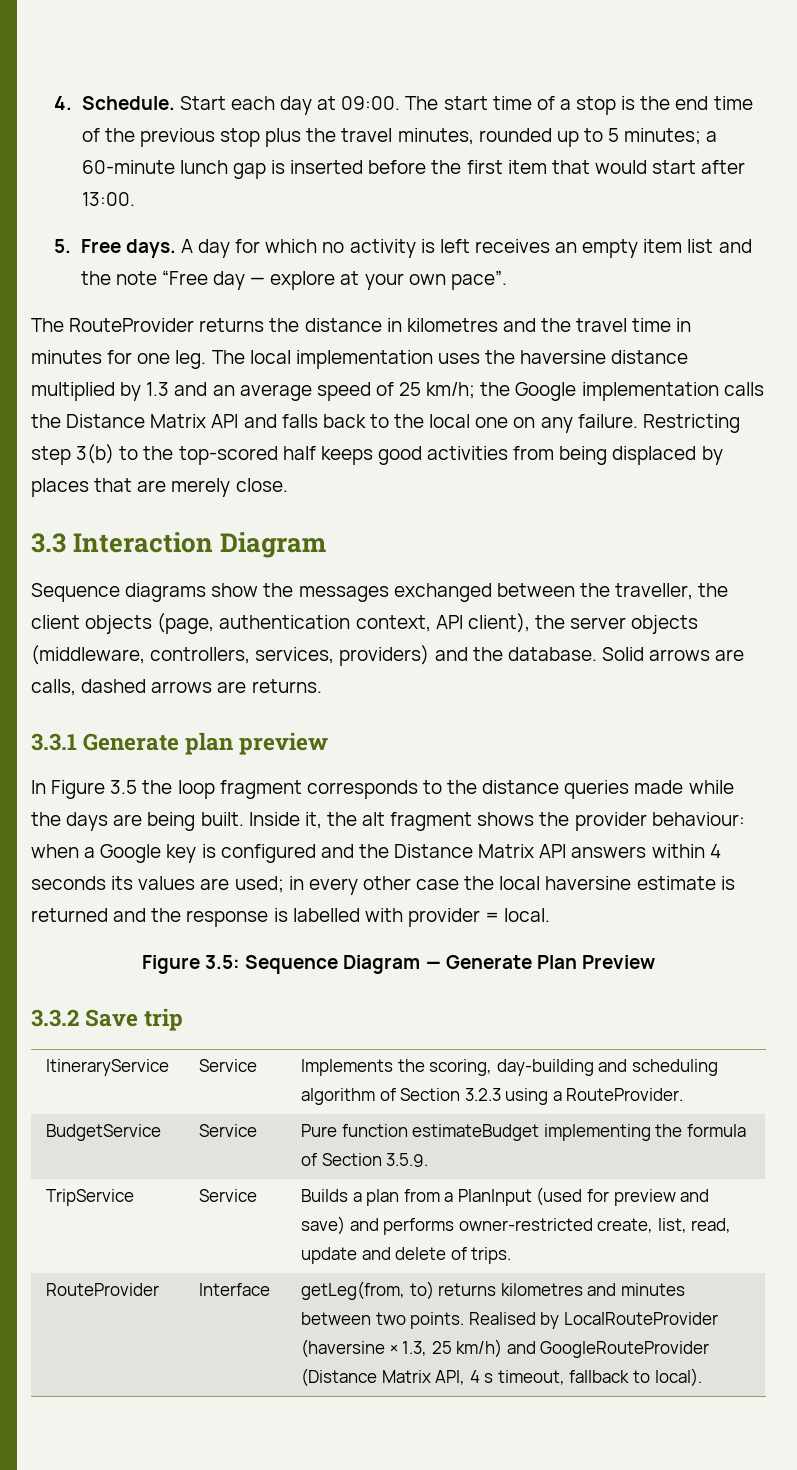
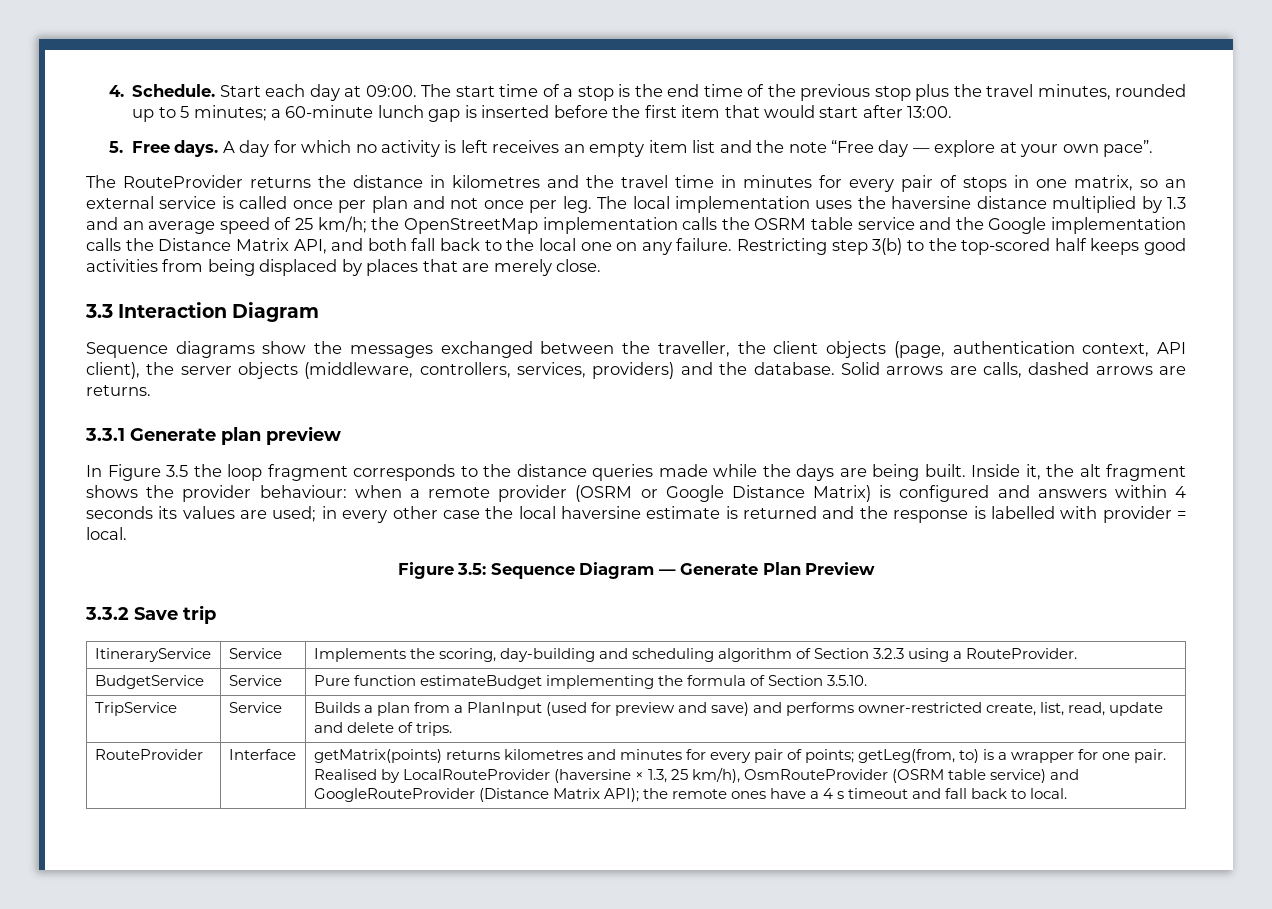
- The RouteProvider returns the distance in kilometres and the travel time in minutes for one leg.
+ The RouteProvider returns the distance in kilometres and the travel time in minutes for every pair of stops in one matrix, so an external service is called once per plan and not once per leg.
- The local implementation uses the haversine distance multiplied by 1.3 and an average speed of 25 km/h; the Google implementation calls the Distance Matrix API and falls back to the local one on any failure.
+ The local implementation uses the haversine distance multiplied by 1.3 and an average speed of 25 km/h; the OpenStreetMap implementation calls the OSRM table service and the Google implementation calls the Distance Matrix API, and both fall back to the local one on any failure.
- Inside it, the alt fragment shows the provider behaviour: when a Google key is configured and the Distance Matrix API answers within 4 seconds its values are used; in every other case the local haversine estimate is returned and the response is labelled with provider = local.
+ Inside it, the alt fragment shows the provider behaviour: when a remote provider (OSRM or Google Distance Matrix) is configured and answers within 4 seconds its values are used; in every other case the local haversine estimate is returned and the response is labelled with provider = local.
- BudgetService | Service | Pure function estimateBudget implementing the formula of Section 3.5.9.
+ BudgetService | Service | Pure function estimateBudget implementing the formula of Section 3.5.10.
- getLeg(from, to) returns kilometres and minutes between two points.
+ getMatrix(points) returns kilometres and minutes for every pair of points; getLeg(from, to) is a wrapper for one pair.
- Realised by LocalRouteProvider (haversine × 1.3, 25 km/h) and GoogleRouteProvider (Distance Matrix API, 4 s timeout, fallback to local).
+ Realised by LocalRouteProvider (haversine × 1.3, 25 km/h), OsmRouteProvider (OSRM table service) and GoogleRouteProvider (Distance Matrix API); the remote ones have a 4 s timeout and fall back to local.

